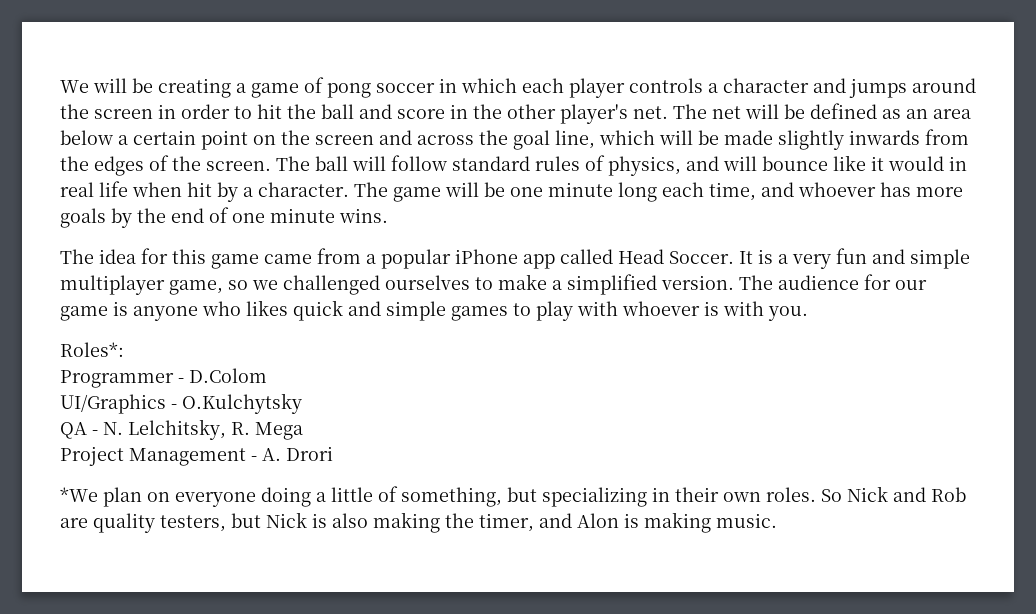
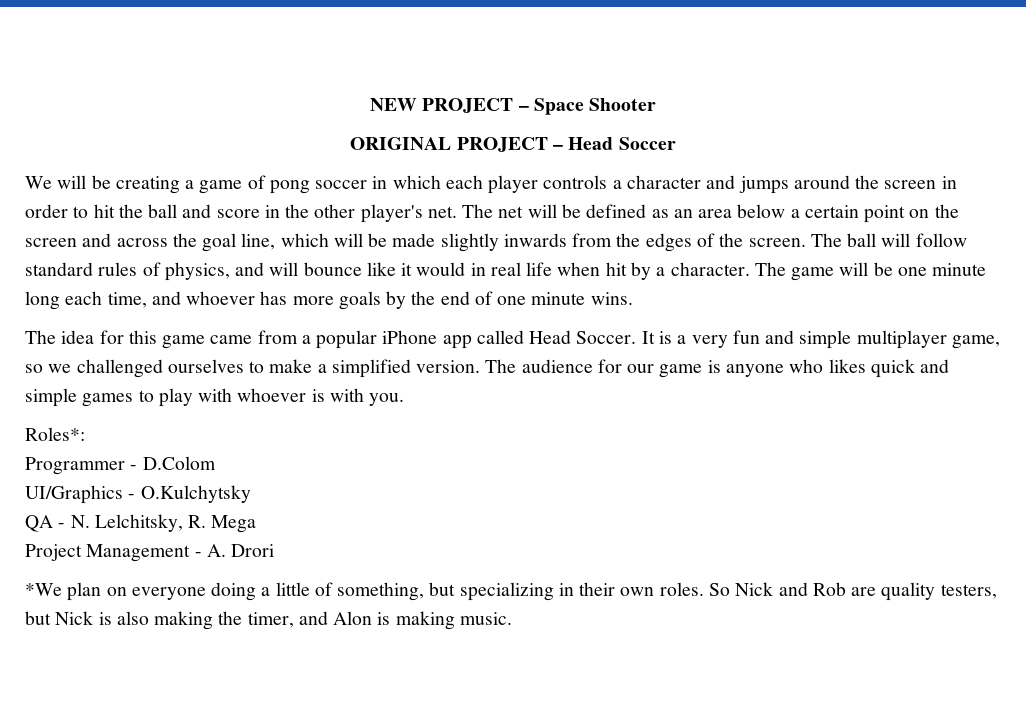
+ NEW PROJECT – Space Shooter
+ ORIGINAL PROJECT – Head Soccer

